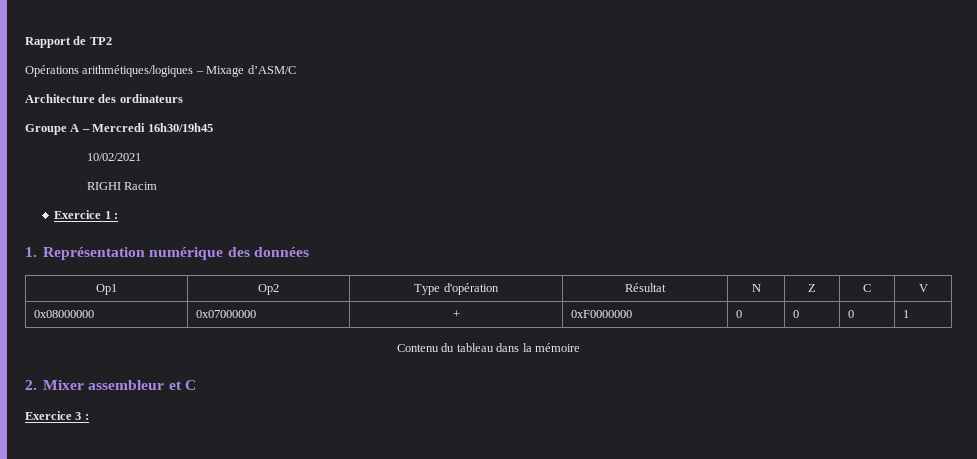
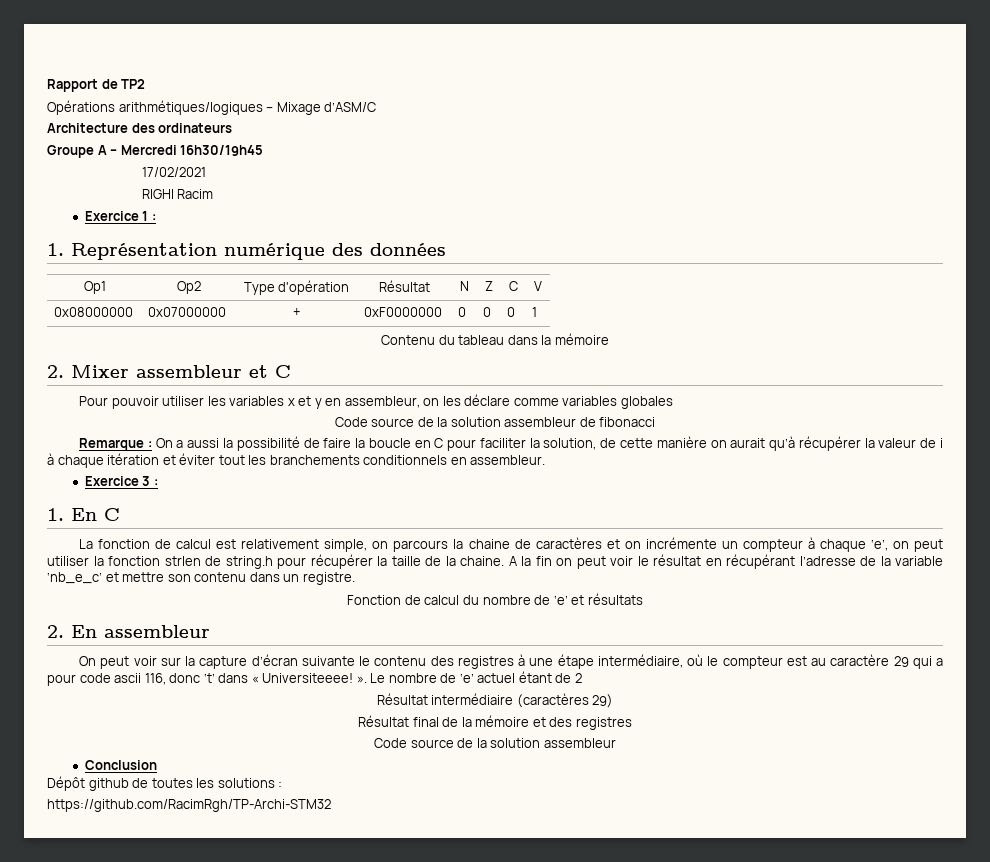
- 10/02/2021
+ 17/02/2021
+ Pour pouvoir utiliser les variables x et y en assembleur, on les déclare comme variables globales
+ Code source de la solution assembleur de fibonacci
+ Remarque : On a aussi la possibilité de faire la boucle en C pour faciliter la solution, de cette manière on aurait qu’à récupérer la valeur de i à chaque itération et éviter tout les branchements conditionnels en assembleur.
  Exercice 3 :
+ 1. En C
+ La fonction de calcul est relativement simple, on parcours la chaine de caractères et on incrémente un compteur à chaque ‘e’, on peut utiliser la fonction strlen de string.h pour récupérer la taille de la chaine. A la fin on peut voir le résultat en récupérant l’adresse de la variable ‘nb_e_c’ et mettre son contenu dans un registre.
+ Fonction de calcul du nombre de ‘e’ et résultats
+ 2. En assembleur
+ On peut voir sur la capture d’écran suivante le contenu des registres à une étape intermédiaire, où le compteur est au caractère 29 qui a pour code ascii 116, donc ‘t’ dans « Universiteeee! ». Le nombre de ‘e’ actuel étant de 2
+ Résultat intermédiaire (caractères 29)
+ Résultat final de la mémoire et des registres
+ Code source de la solution assembleur
+ Conclusion
+ Dépôt github de toutes les solutions :
+ https://github.com/RacimRgh/TP-Archi-STM32

